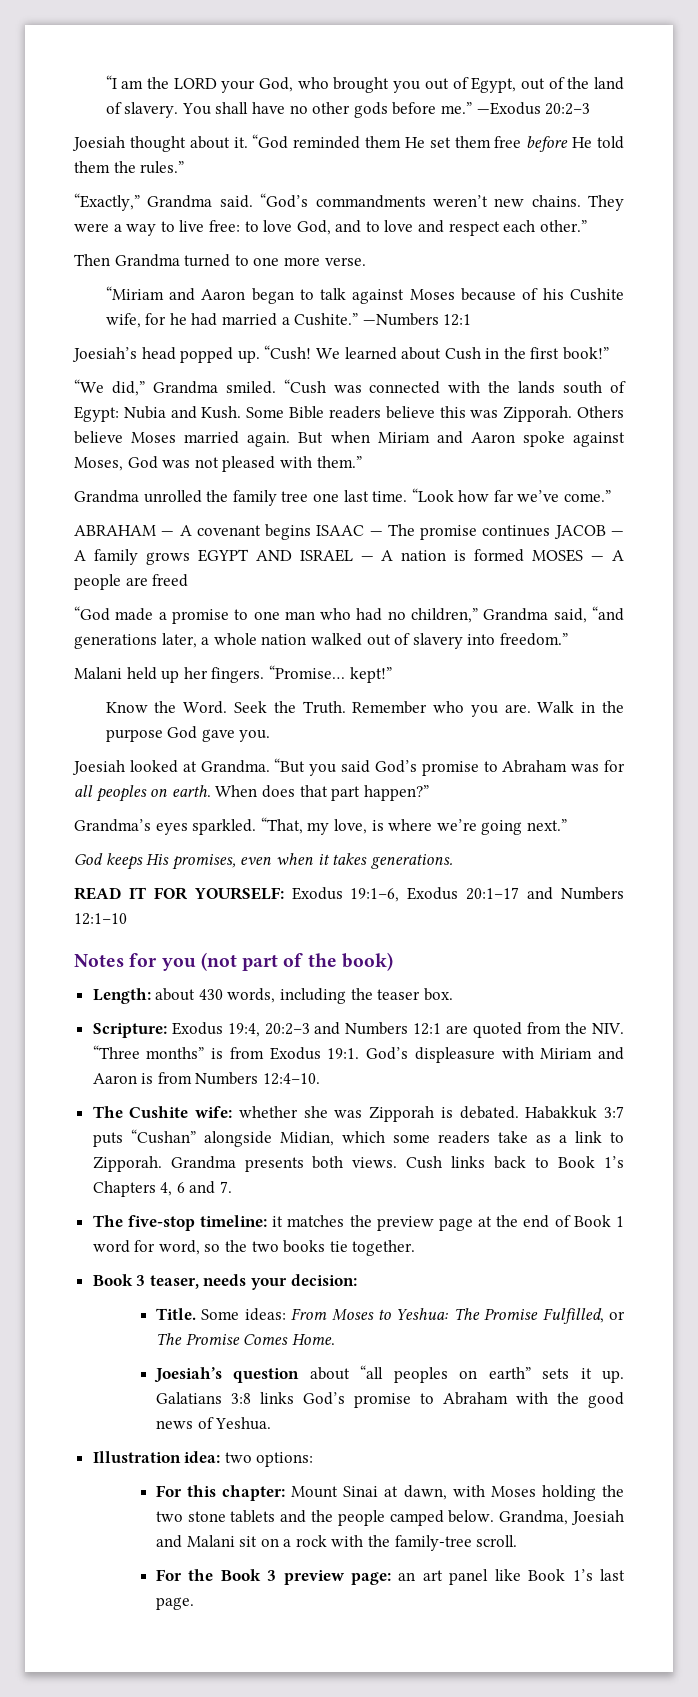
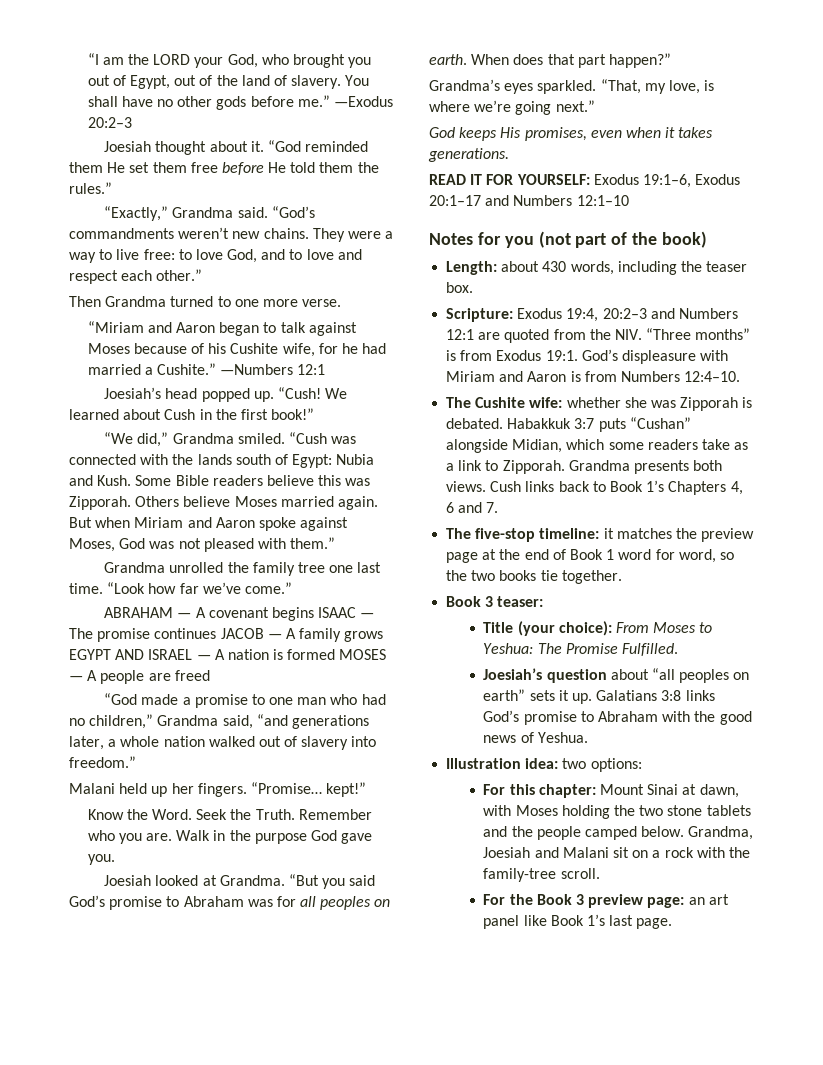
- Book 3 teaser, needs your decision:
- Title. Some ideas: From Moses to Yeshua: The Promise Fulfilled, or The Promise Comes Home.
+ Book 3 teaser:
+ Title (your choice): From Moses to Yeshua: The Promise Fulfilled.

